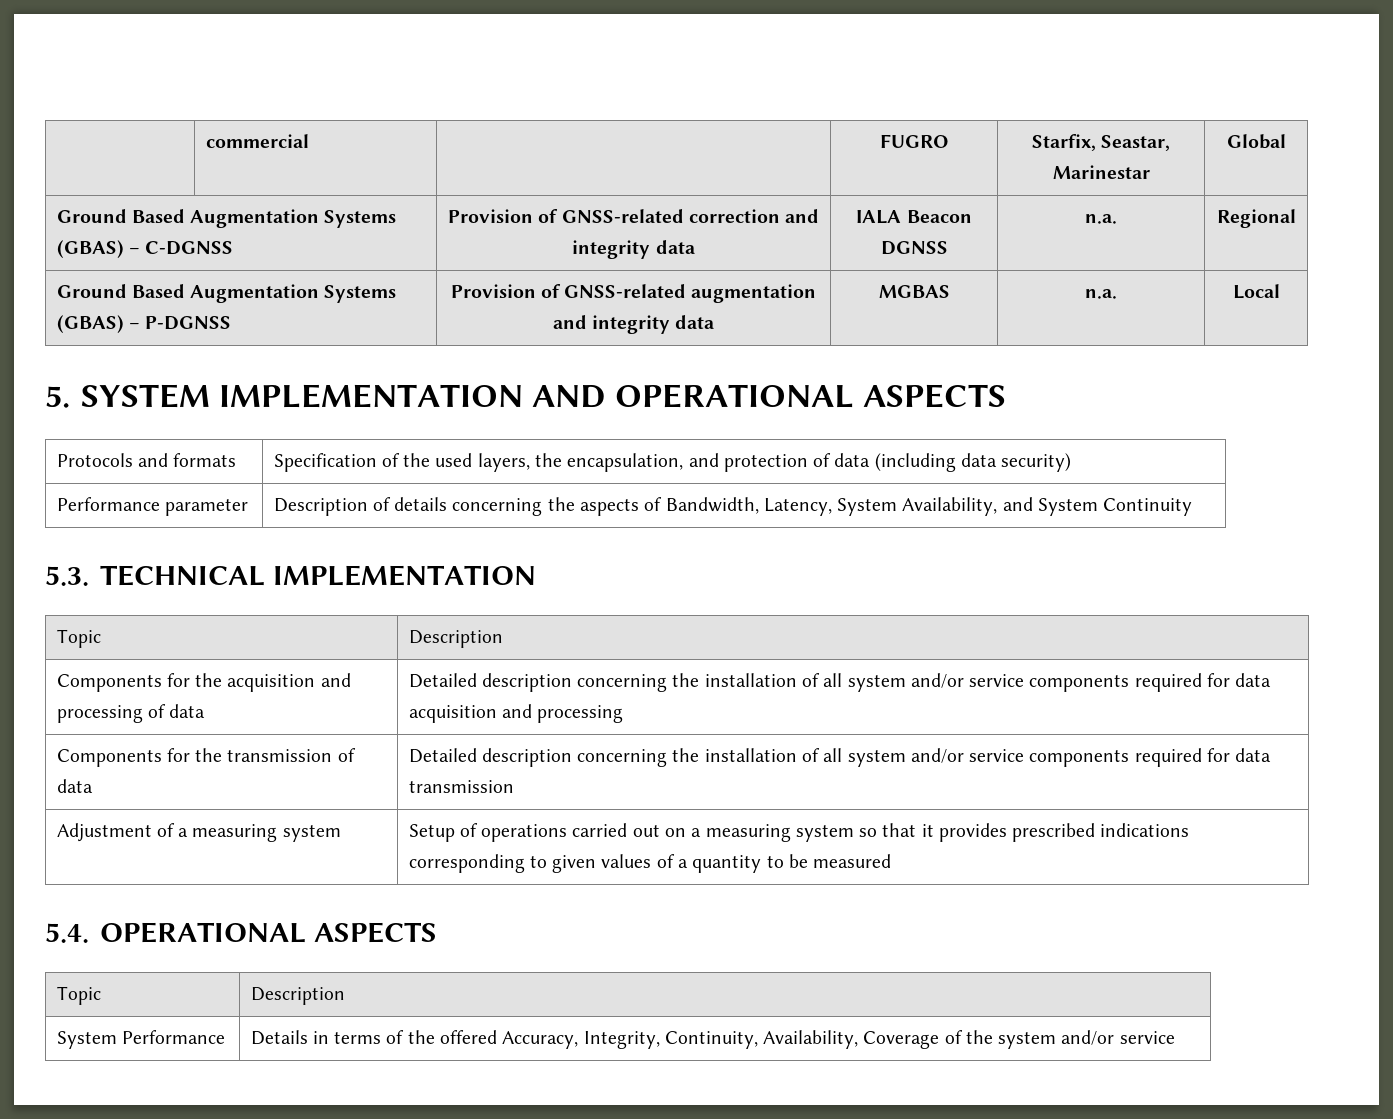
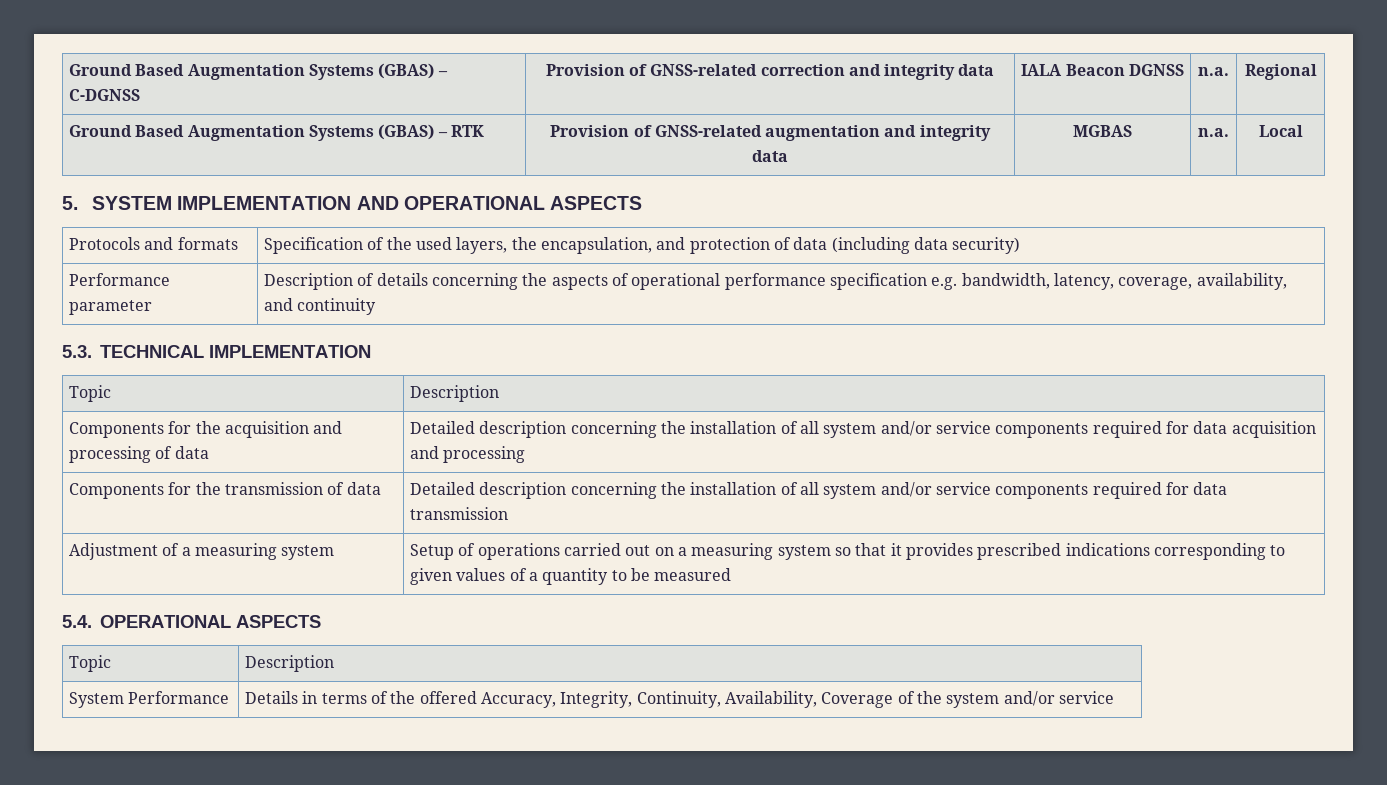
- | commercial | | FUGRO | Starfix, Seastar, Marinestar | Global
- Ground Based Augmentation Systems (GBAS) – P-DGNSS | Provision of GNSS-related augmentation and integrity data | MGBAS | n.a. | Local
+ Ground Based Augmentation Systems (GBAS) – RTK | Provision of GNSS-related augmentation and integrity data | MGBAS | n.a. | Local
- Performance parameter | Description of details concerning the aspects of Bandwidth, Latency, System Availability, and System Continuity
+ Performance parameter | Description of details concerning the aspects of operational performance specification e.g. bandwidth, latency, coverage, availability, and continuity

